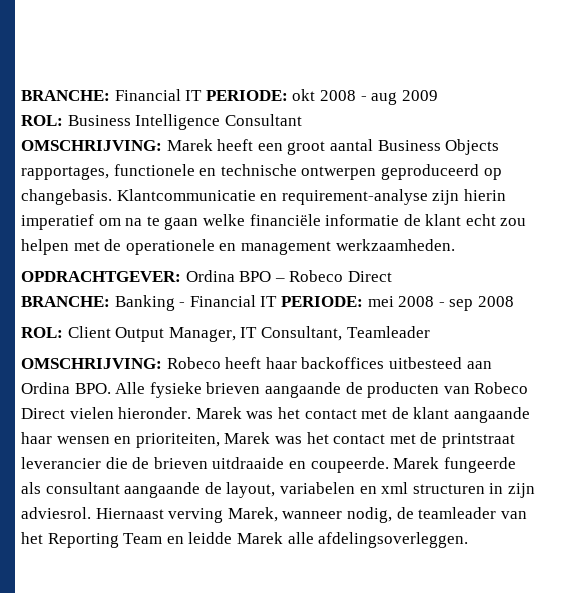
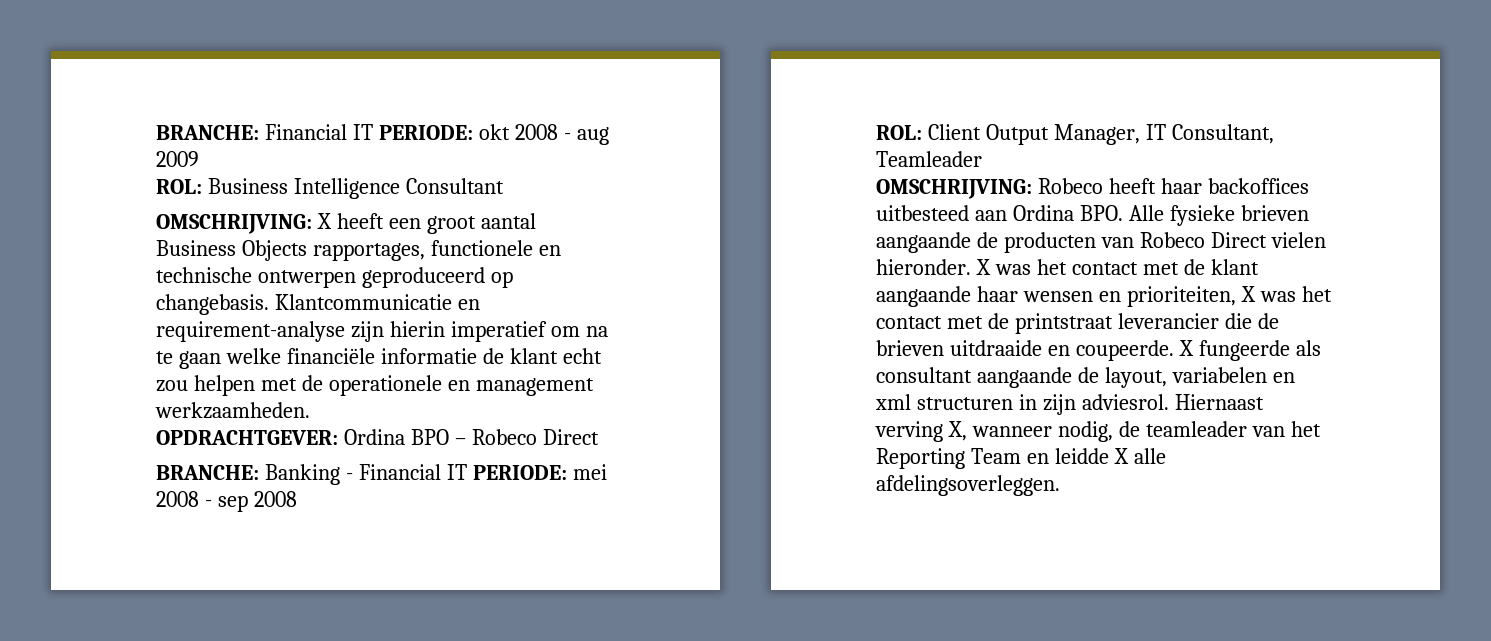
- OMSCHRIJVING: Marek heeft een groot aantal Business Objects rapportages, functionele en technische ontwerpen geproduceerd op changebasis.
+ OMSCHRIJVING: X heeft een groot aantal Business Objects rapportages, functionele en technische ontwerpen geproduceerd op changebasis.
- Marek was het contact met de klant aangaande haar wensen en prioriteiten, Marek was het contact met de printstraat leverancier die de brieven uitdraaide en coupeerde.
+ X was het contact met de klant aangaande haar wensen en prioriteiten, X was het contact met de printstraat leverancier die de brieven uitdraaide en coupeerde.
- Marek fungeerde als consultant aangaande de layout, variabelen en xml structuren in zijn adviesrol.
+ X fungeerde als consultant aangaande de layout, variabelen en xml structuren in zijn adviesrol.
- Hiernaast verving Marek, wanneer nodig, de teamleader van het Reporting Team en leidde Marek alle afdelingsoverleggen.
+ Hiernaast verving X, wanneer nodig, de teamleader van het Reporting Team en leidde X alle afdelingsoverleggen.

